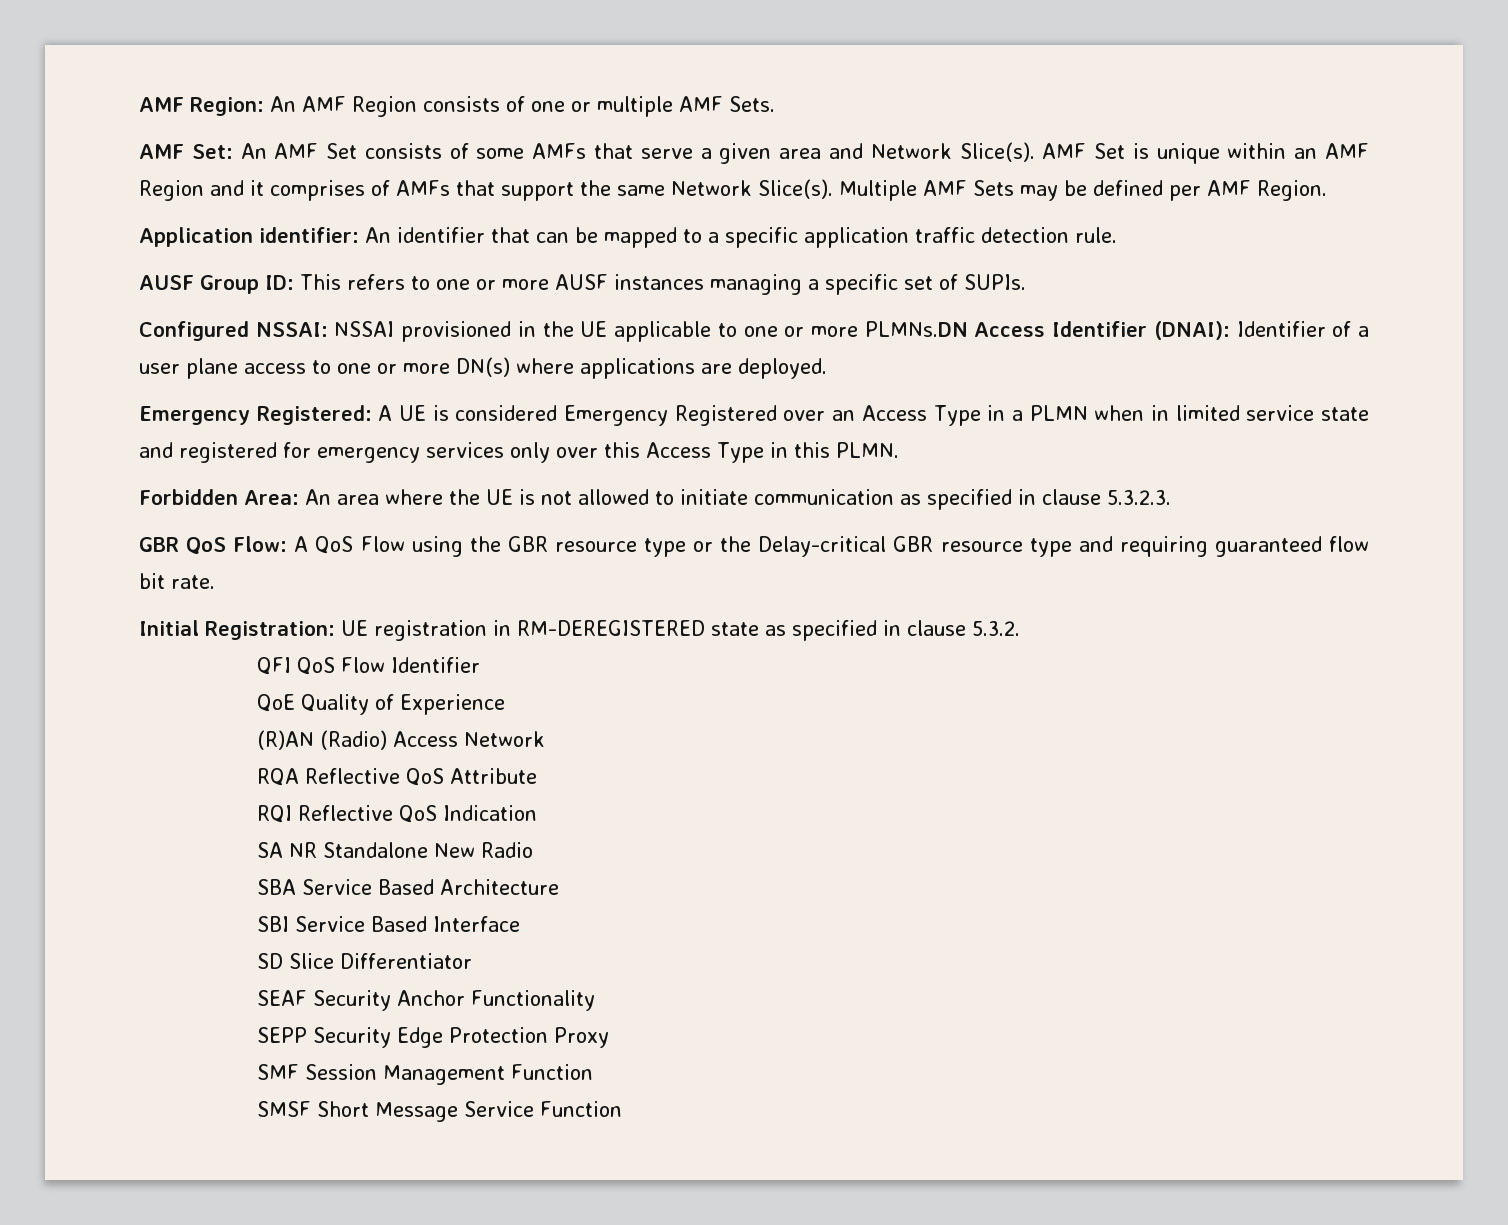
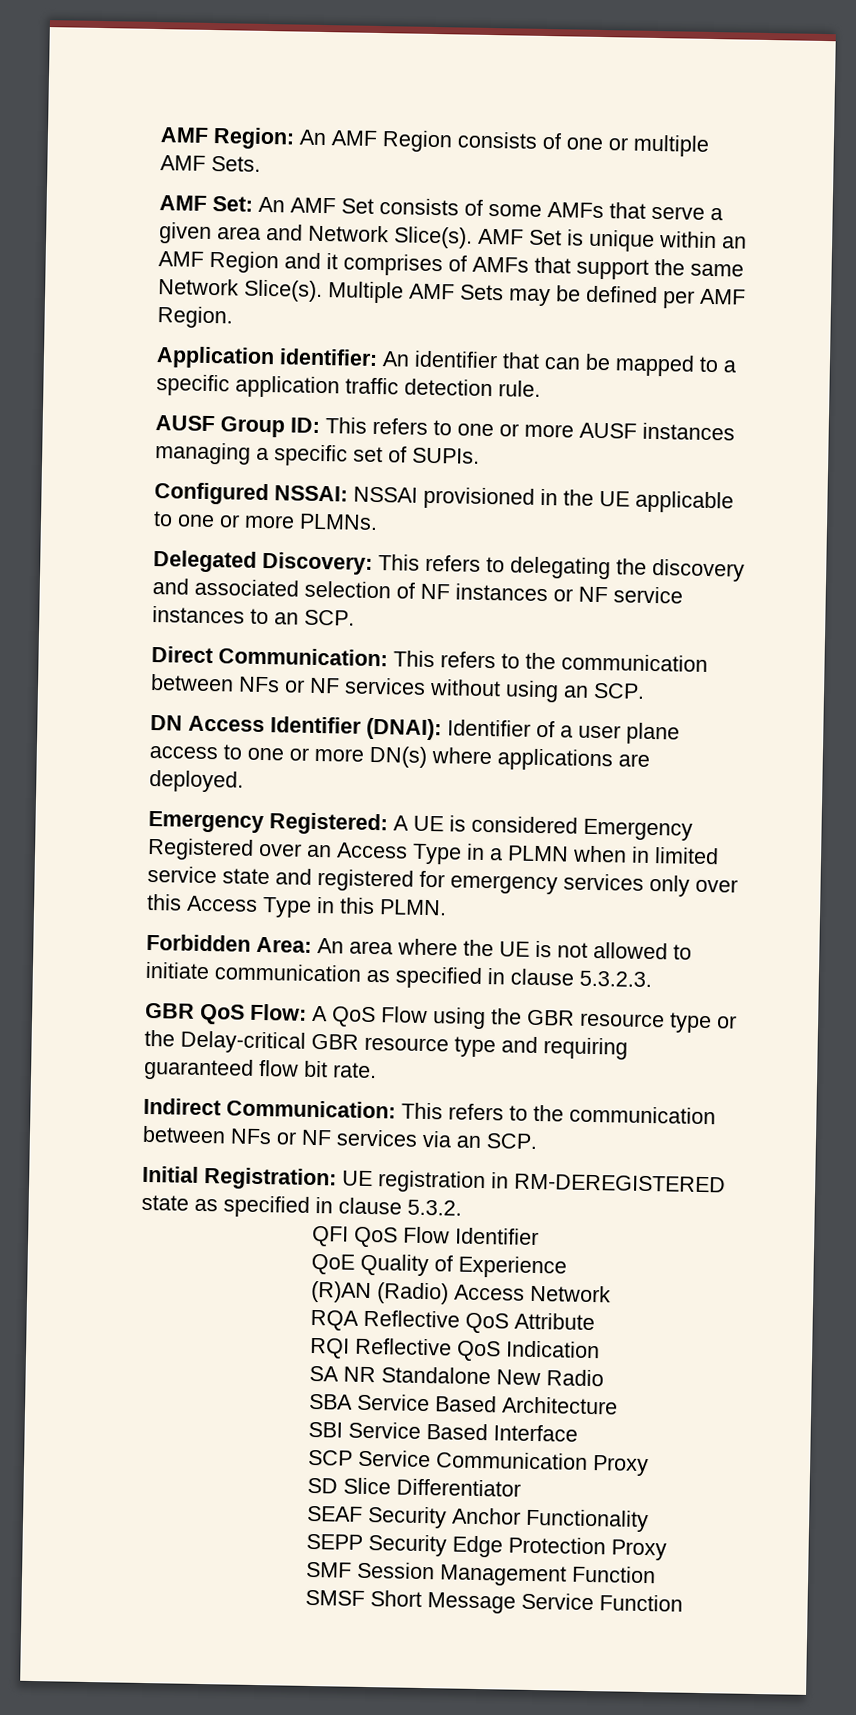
- Configured NSSAI: NSSAI provisioned in the UE applicable to one or more PLMNs.DN Access Identifier (DNAI): Identifier of a user plane access to one or more DN(s) where applications are deployed.
+ Configured NSSAI: NSSAI provisioned in the UE applicable to one or more PLMNs.
+ Delegated Discovery: This refers to delegating the discovery and associated selection of NF instances or NF service instances to an SCP.
+ Direct Communication: This refers to the communication between NFs or NF services without using an SCP.
+ DN Access Identifier (DNAI): Identifier of a user plane access to one or more DN(s) where applications are deployed.
+ Indirect Communication: This refers to the communication between NFs or NF services via an SCP.
+ SCP Service Communication Proxy

